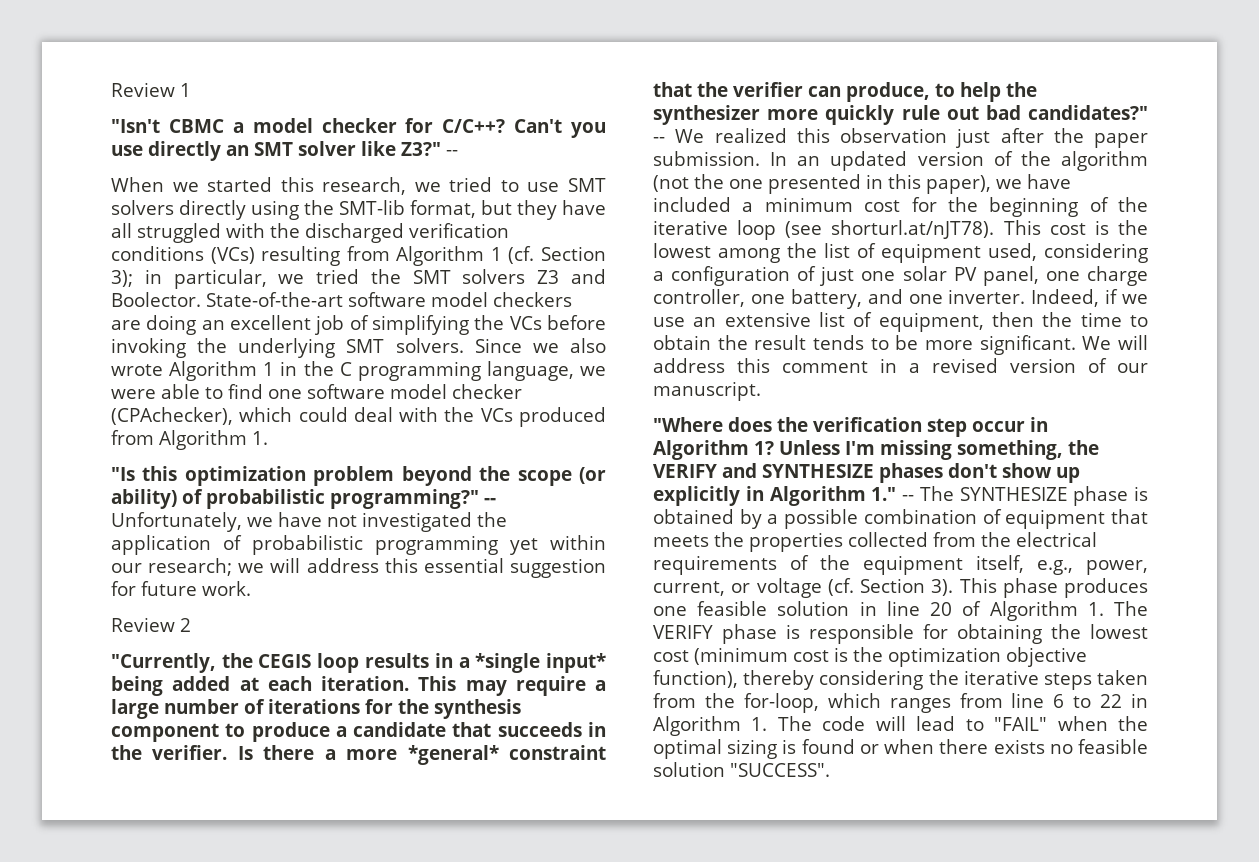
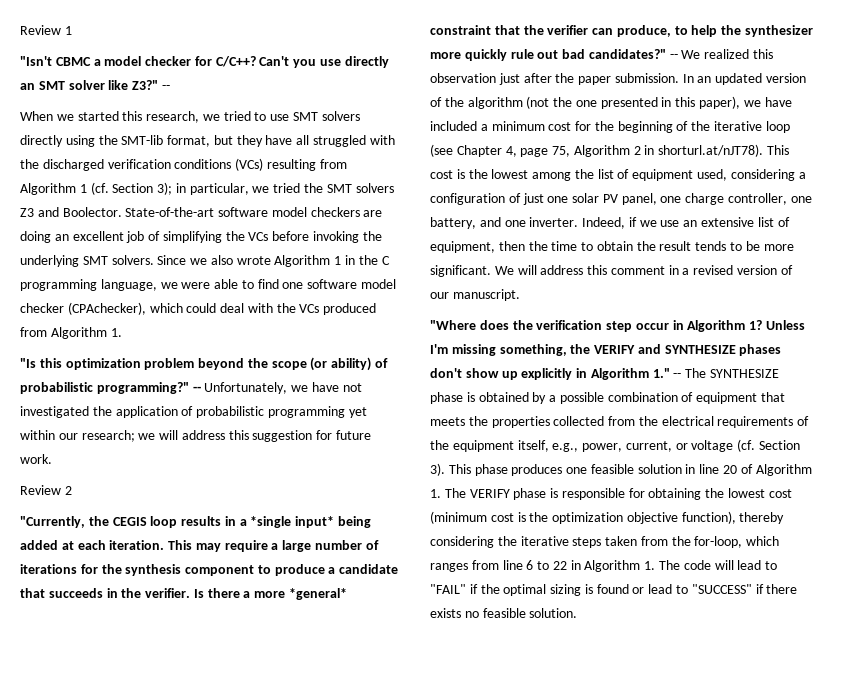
- -- Unfortunately, we have not investigated the application of probabilistic programming yet within our research; we will address this essential suggestion for future work.
+ -- Unfortunately, we have not investigated the application of probabilistic programming yet within our research; we will address this suggestion for future work.
- In an updated version of the algorithm (not the one presented in this paper), we have included a minimum cost for the beginning of the iterative loop (see shorturl.at/nJT78). This cost is the lowest among the list of equipment used, considering a configuration of just one solar PV panel, one charge controller, one battery, and one inverter.
+ In an updated version of the algorithm (not the one presented in this paper), we have included a minimum cost for the beginning of the iterative loop (see Chapter 4, page 75, Algorithm 2 in shorturl.at/nJT78). This cost is the lowest among the list of equipment used, considering a configuration of just one solar PV panel, one charge controller, one battery, and one inverter.
- This phase produces one feasible solution in line 20 of Algorithm 1. The VERIFY phase is responsible for obtaining the lowest cost (minimum cost is the optimization objective function), thereby considering the iterative steps taken from the for-loop, which ranges from line 6 to 22 in Algorithm 1. The code will lead to "FAIL" when the optimal sizing is found or when there exists no feasible solution "SUCCESS".
+ This phase produces one feasible solution in line 20 of Algorithm 1. The VERIFY phase is responsible for obtaining the lowest cost (minimum cost is the optimization objective function), thereby considering the iterative steps taken from the for-loop, which ranges from line 6 to 22 in Algorithm 1. The code will lead to "FAIL" if the optimal sizing is found or lead to "SUCCESS" if there exists no feasible solution.

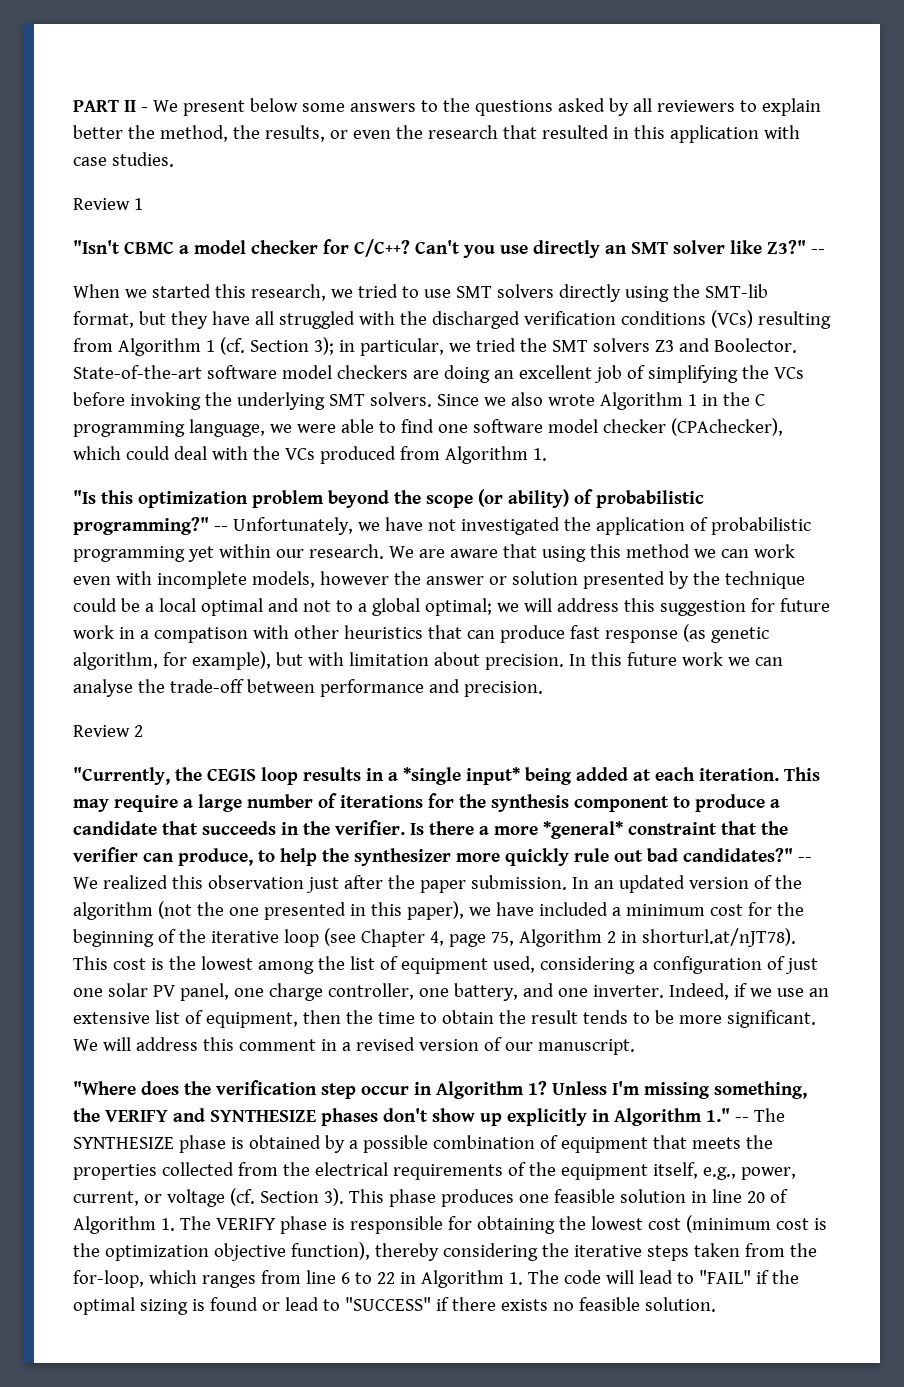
+ PART II - We present below some answers to the questions asked by all reviewers to explain better the method, the results, or even the research that resulted in this application with case studies.
- -- Unfortunately, we have not investigated the application of probabilistic programming yet within our research; we will address this suggestion for future work.
+ -- Unfortunately, we have not investigated the application of probabilistic programming yet within our research. We are aware that using this method we can work even with incomplete models, however the answer or solution presented by the technique could be a local optimal and not to a global optimal; we will address this suggestion for future work in a compatison with other heuristics that can produce fast response (as genetic algorithm, for example), but with limitation about precision. In this future work we can analyse the trade-off between performance and precision.

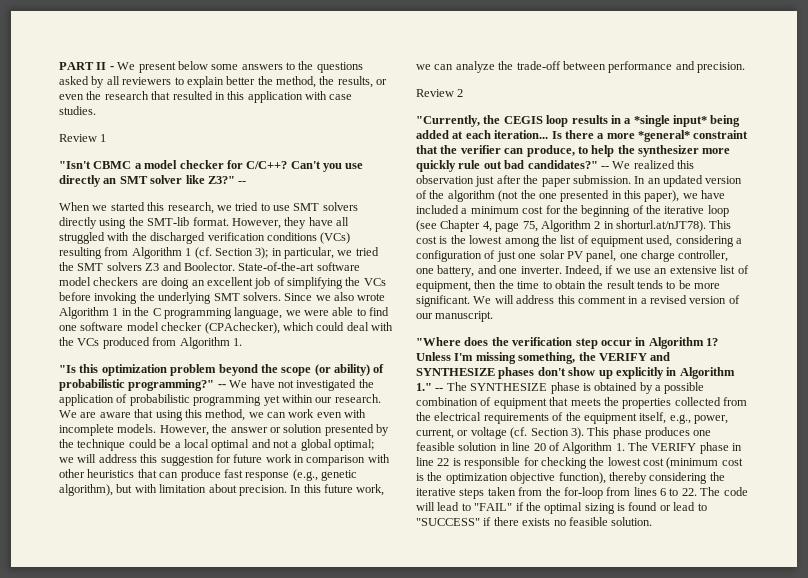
- When we started this research, we tried to use SMT solvers directly using the SMT-lib format, but they have all struggled with the discharged verification conditions (VCs) resulting from Algorithm 1 (cf. Section 3); in particular, we tried the SMT solvers Z3 and Boolector.
+ When we started this research, we tried to use SMT solvers directly using the SMT-lib format. However, they have all struggled with the discharged verification conditions (VCs) resulting from Algorithm 1 (cf. Section 3); in particular, we tried the SMT solvers Z3 and Boolector.
- -- Unfortunately, we have not investigated the application of probabilistic programming yet within our research.
+ -- We have not investigated the application of probabilistic programming yet within our research.
- We are aware that using this method we can work even with incomplete models, however the answer or solution presented by the technique could be a local optimal and not to a global optimal; we will address this suggestion for future work in a compatison with other heuristics that can produce fast response (as genetic algorithm, for example), but with limitation about precision.
+ We are aware that using this method, we can work even with incomplete models. However, the answer or solution presented by the technique could be a local optimal and not a global optimal; we will address this suggestion for future work in comparison with other heuristics that can produce fast response (e.g., genetic algorithm), but with limitation about precision.
- In this future work we can analyse the trade-off between performance and precision.
+ In this future work, we can analyze the trade-off between performance and precision.
- "Currently, the CEGIS loop results in a *single input* being added at each iteration. This may require a large number of iterations for the synthesis component to produce a candidate that succeeds in the verifier.
+ "Currently, the CEGIS loop results in a *single input* being added at each iteration...
- This phase produces one feasible solution in line 20 of Algorithm 1. The VERIFY phase is responsible for obtaining the lowest cost (minimum cost is the optimization objective function), thereby considering the iterative steps taken from the for-loop, which ranges from line 6 to 22 in Algorithm 1. The code will lead to "FAIL" if the optimal sizing is found or lead to "SUCCESS" if there exists no feasible solution.
+ This phase produces one feasible solution in line 20 of Algorithm 1. The VERIFY phase in line 22 is responsible for checking the lowest cost (minimum cost is the optimization objective function), thereby considering the iterative steps taken from the for-loop from lines 6 to 22. The code will lead to "FAIL" if the optimal sizing is found or lead to "SUCCESS" if there exists no feasible solution.

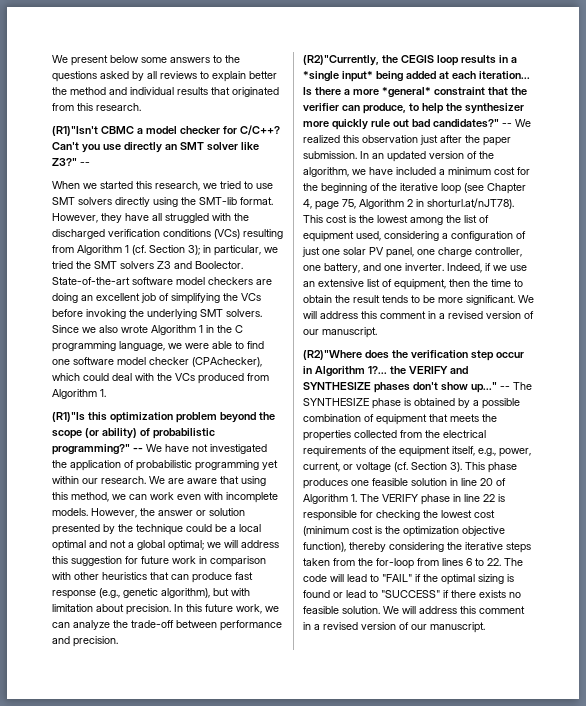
- PART II - We present below some answers to the questions asked by all reviewers to explain better the method, the results, or even the research that resulted in this application with case studies.
- Review 1
- "Isn't CBMC a model checker for C/C++?
+ We present below some answers to the questions asked by all reviews to explain better the method and individual results that originated from this research.
+ (R1)"Isn't CBMC a model checker for C/C++?
- "Is this optimization problem beyond the scope (or ability) of probabilistic programming?"
+ (R1)"Is this optimization problem beyond the scope (or ability) of probabilistic programming?"
- Review 2
- "Currently, the CEGIS loop results in a *single input* being added at each iteration...
+ (R2)"Currently, the CEGIS loop results in a *single input* being added at each iteration...
- In an updated version of the algorithm (not the one presented in this paper), we have included a minimum cost for the beginning of the iterative loop (see Chapter 4, page 75, Algorithm 2 in shorturl.at/nJT78). This cost is the lowest among the list of equipment used, considering a configuration of just one solar PV panel, one charge controller, one battery, and one inverter.
+ In an updated version of the algorithm, we have included a minimum cost for the beginning of the iterative loop (see Chapter 4, page 75, Algorithm 2 in shorturl.at/nJT78). This cost is the lowest among the list of equipment used, considering a configuration of just one solar PV panel, one charge controller, one battery, and one inverter.
- "Where does the verification step occur in Algorithm 1? Unless I'm missing something, the VERIFY and SYNTHESIZE phases don't show up explicitly in Algorithm 1." -- The SYNTHESIZE phase is obtained by a possible combination of equipment that meets the properties collected from the electrical requirements of the equipment itself, e.g., power, current, or voltage (cf. Section 3).
+ (R2)"Where does the verification step occur in Algorithm 1?... the VERIFY and SYNTHESIZE phases don't show up..." -- The SYNTHESIZE phase is obtained by a possible combination of equipment that meets the properties collected from the electrical requirements of the equipment itself, e.g., power, current, or voltage (cf. Section 3).
- This phase produces one feasible solution in line 20 of Algorithm 1. The VERIFY phase in line 22 is responsible for checking the lowest cost (minimum cost is the optimization objective function), thereby considering the iterative steps taken from the for-loop from lines 6 to 22. The code will lead to "FAIL" if the optimal sizing is found or lead to "SUCCESS" if there exists no feasible solution.
+ This phase produces one feasible solution in line 20 of Algorithm 1. The VERIFY phase in line 22 is responsible for checking the lowest cost (minimum cost is the optimization objective function), thereby considering the iterative steps taken from the for-loop from lines 6 to 22. The code will lead to "FAIL" if the optimal sizing is found or lead to "SUCCESS" if there exists no feasible solution. We will address this comment in a revised version of our manuscript.

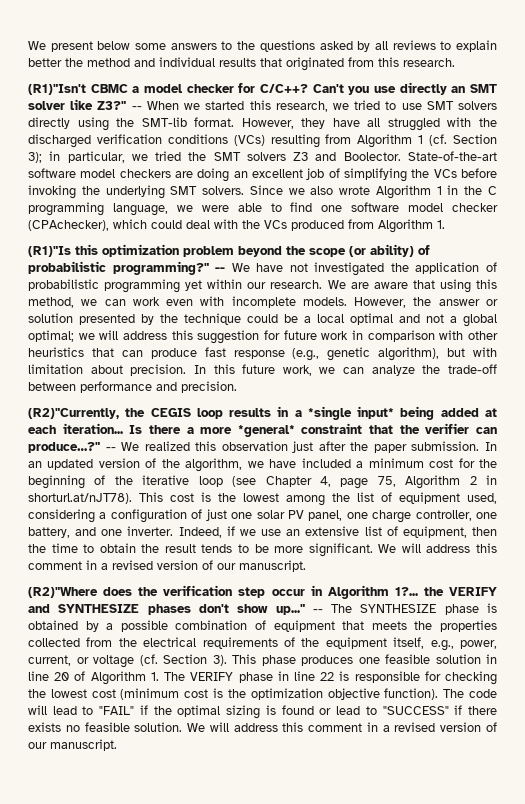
- Can't you use directly an SMT solver like Z3?" --
- When we started this research, we tried to use SMT solvers directly using the SMT-lib format.
+ Can't you use directly an SMT solver like Z3?" -- When we started this research, we tried to use SMT solvers directly using the SMT-lib format.
- Is there a more *general* constraint that the verifier can produce, to help the synthesizer more quickly rule out bad candidates?"
+ Is there a more *general* constraint that the verifier can produce…?"
- This phase produces one feasible solution in line 20 of Algorithm 1. The VERIFY phase in line 22 is responsible for checking the lowest cost (minimum cost is the optimization objective function), thereby considering the iterative steps taken from the for-loop from lines 6 to 22. The code will lead to "FAIL" if the optimal sizing is found or lead to "SUCCESS" if there exists no feasible solution.
+ This phase produces one feasible solution in line 20 of Algorithm 1. The VERIFY phase in line 22 is responsible for checking the lowest cost (minimum cost is the optimization objective function). The code will lead to "FAIL" if the optimal sizing is found or lead to "SUCCESS" if there exists no feasible solution.

